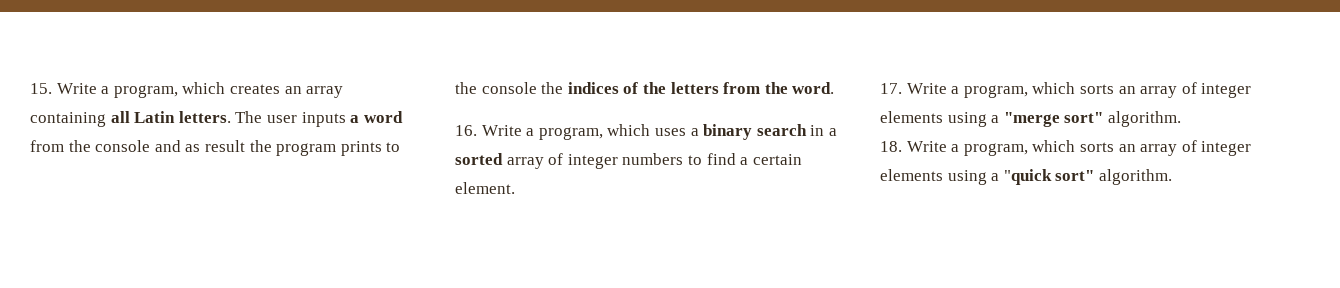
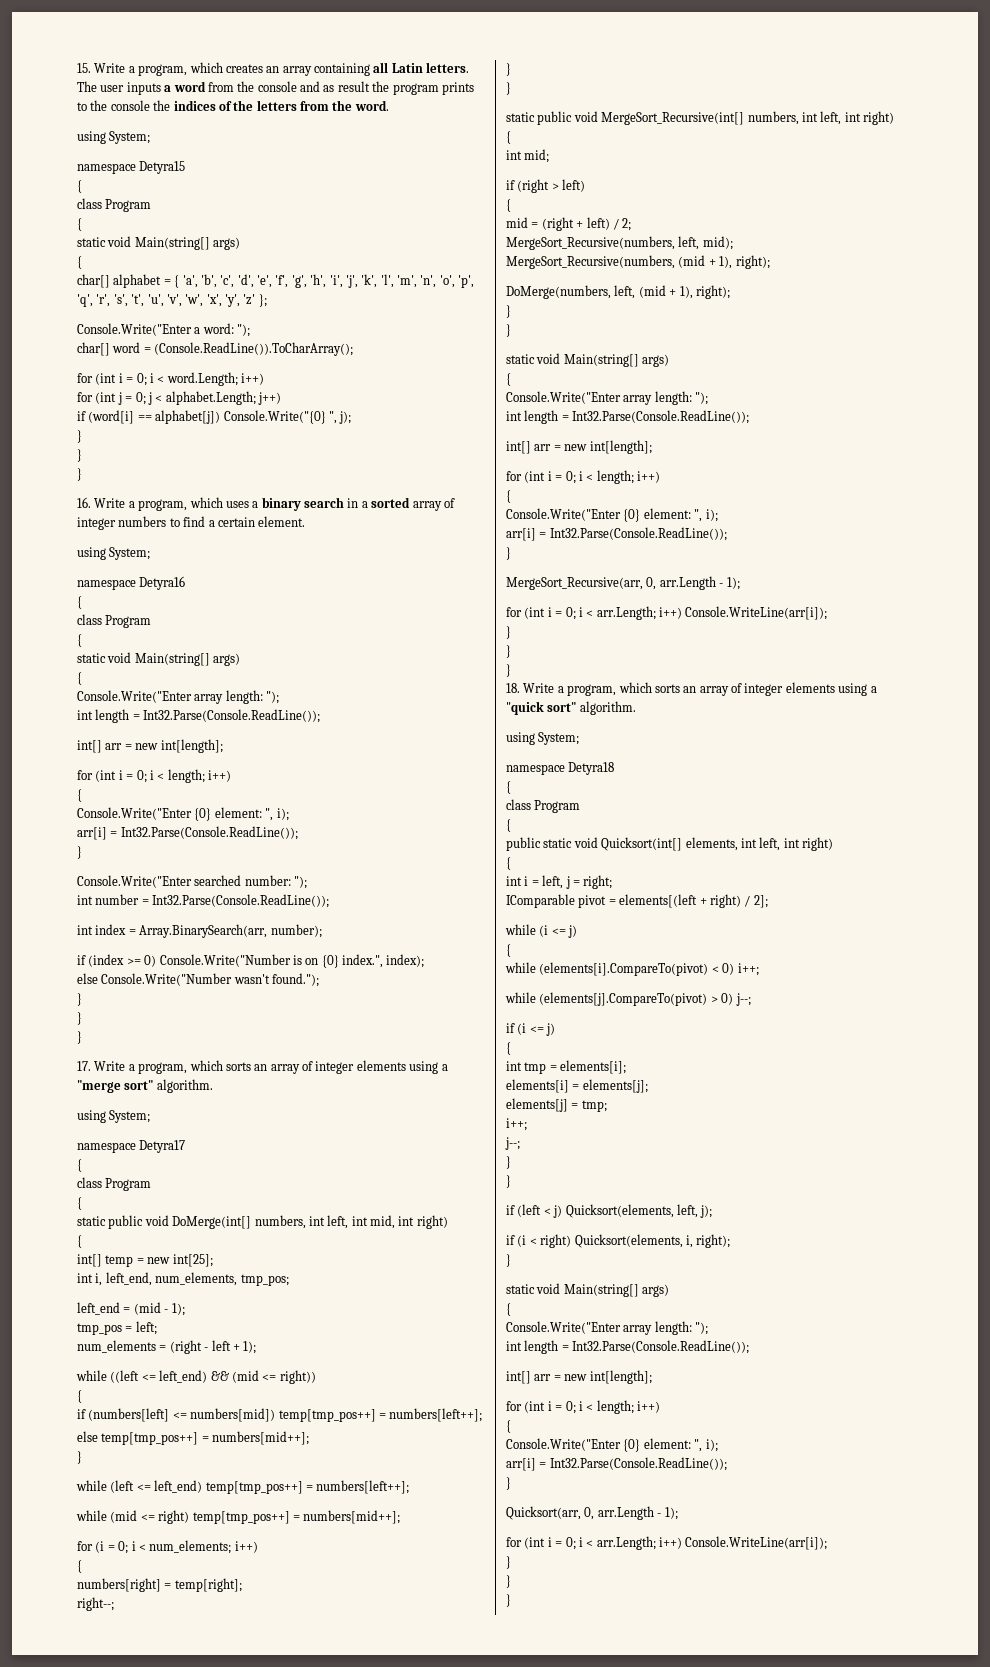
  The user inputs a word from the console and as result the program prints to the console the indices of the letters from the word.
+ using System;
+ namespace Detyra15
+ {
+ class Program
+ {
+ static void Main(string[] args)
+ {
+ char[] alphabet = { 'a', 'b', 'c', 'd', 'e', 'f', 'g', 'h', 'i', 'j', 'k', 'l', 'm', 'n', 'o', 'p', 'q', 'r', 's', 't', 'u', 'v', 'w', 'x', 'y', 'z' };
+ Console.Write("Enter a word: ");
+ char[] word = (Console.ReadLine()).ToCharArray();
+ for (int i = 0; i < word.Length; i++)
+ for (int j = 0; j < alphabet.Length; j++)
+ if (word[i] == alphabet[j]) Console.Write("{0} ", j);
+ }
+ }
+ }
  16. Write a program, which uses a binary search in a sorted array of integer numbers to find a certain element.
+ using System;
+ namespace Detyra16
+ {
+ class Program
+ {
+ static void Main(string[] args)
+ {
+ Console.Write("Enter array length: ");
+ int length = Int32.Parse(Console.ReadLine());
+ int[] arr = new int[length];
+ for (int i = 0; i < length; i++)
+ {
+ Console.Write("Enter {0} element: ", i);
+ arr[i] = Int32.Parse(Console.ReadLine());
+ }
+ Console.Write("Enter searched number: ");
+ int number = Int32.Parse(Console.ReadLine());
+ int index = Array.BinarySearch(arr, number);
+ if (index >= 0) Console.Write("Number is on {0} index.", index);
+ else Console.Write("Number wasn't found.");
+ }
+ }
+ }
  17. Write a program, which sorts an array of integer elements using a "merge sort" algorithm.
+ using System;
+ namespace Detyra17
+ {
+ class Program
+ {
+ static public void DoMerge(int[] numbers, int left, int mid, int right)
+ {
+ int[] temp = new int[25];
+ int i, left_end, num_elements, tmp_pos;
+ left_end = (mid - 1);
+ tmp_pos = left;
+ num_elements = (right - left + 1);
+ while ((left <= left_end) && (mid <= right))
+ {
+ if (numbers[left] <= numbers[mid]) temp[tmp_pos++] = numbers[left++];
+ else temp[tmp_pos++] = numbers[mid++];
+ }
+ while (left <= left_end) temp[tmp_pos++] = numbers[left++];
+ while (mid <= right) temp[tmp_pos++] = numbers[mid++];
+ for (i = 0; i < num_elements; i++)
+ {
+ numbers[right] = temp[right];
+ right--;
+ }
+ }
+ static public void MergeSort_Recursive(int[] numbers, int left, int right)
+ {
+ int mid;
+ if (right > left)
+ {
+ mid = (right + left) / 2;
+ MergeSort_Recursive(numbers, left, mid);
+ MergeSort_Recursive(numbers, (mid + 1), right);
+ DoMerge(numbers, left, (mid + 1), right);
+ }
+ }
+ static void Main(string[] args)
+ {
+ Console.Write("Enter array length: ");
+ int length = Int32.Parse(Console.ReadLine());
+ int[] arr = new int[length];
+ for (int i = 0; i < length; i++)
+ {
+ Console.Write("Enter {0} element: ", i);
+ arr[i] = Int32.Parse(Console.ReadLine());
+ }
+ MergeSort_Recursive(arr, 0, arr.Length - 1);
+ for (int i = 0; i < arr.Length; i++) Console.WriteLine(arr[i]);
+ }
+ }
+ }
  18. Write a program, which sorts an array of integer elements using a "quick sort" algorithm.
+ using System;
+ namespace Detyra18
+ {
+ class Program
+ {
+ public static void Quicksort(int[] elements, int left, int right)
+ {
+ int i = left, j = right;
+ IComparable pivot = elements[(left + right) / 2];
+ while (i <= j)
+ {
+ while (elements[i].CompareTo(pivot) < 0) i++;
+ while (elements[j].CompareTo(pivot) > 0) j--;
+ if (i <= j)
+ {
+ int tmp = elements[i];
+ elements[i] = elements[j];
+ elements[j] = tmp;
+ i++;
+ j--;
+ }
+ }
+ if (left < j) Quicksort(elements, left, j);
+ if (i < right) Quicksort(elements, i, right);
+ }
+ static void Main(string[] args)
+ {
+ Console.Write("Enter array length: ");
+ int length = Int32.Parse(Console.ReadLine());
+ int[] arr = new int[length];
+ for (int i = 0; i < length; i++)
+ {
+ Console.Write("Enter {0} element: ", i);
+ arr[i] = Int32.Parse(Console.ReadLine());
+ }
+ Quicksort(arr, 0, arr.Length - 1);
+ for (int i = 0; i < arr.Length; i++) Console.WriteLine(arr[i]);
+ }
+ }
+ }

